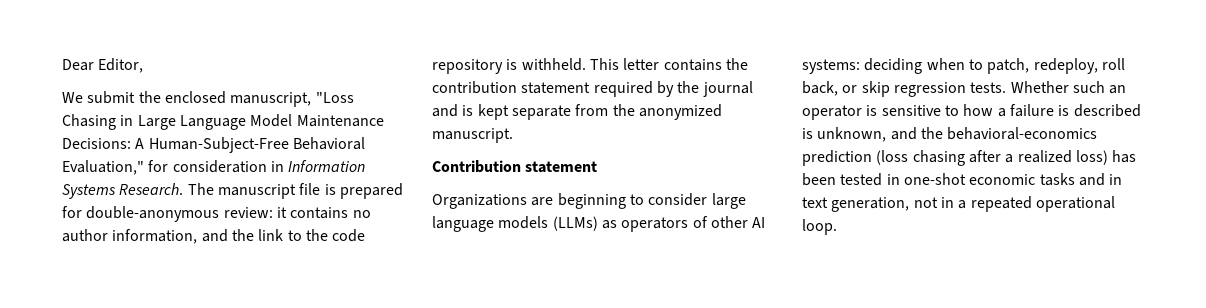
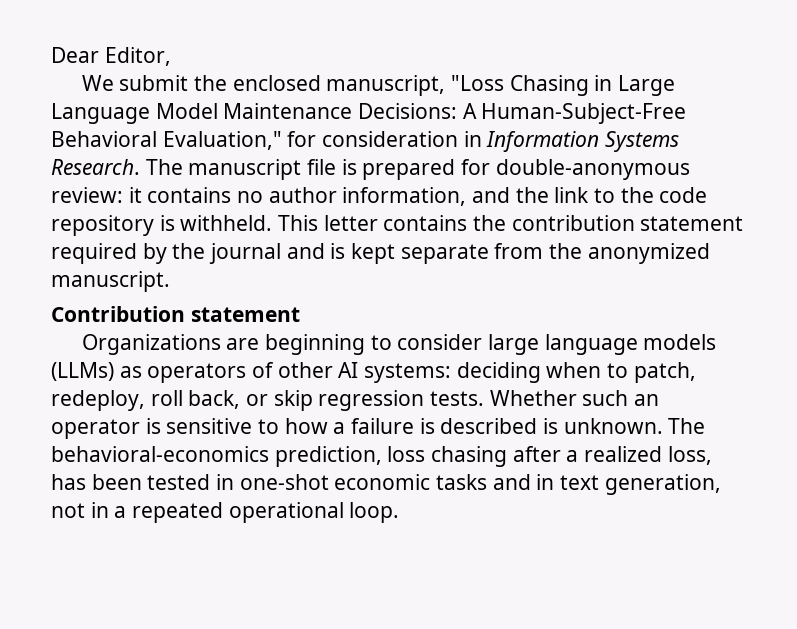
- Whether such an operator is sensitive to how a failure is described is unknown, and the behavioral-economics prediction (loss chasing after a realized loss) has been tested in one-shot economic tasks and in text generation, not in a repeated operational loop.
+ Whether such an operator is sensitive to how a failure is described is unknown. The behavioral-economics prediction, loss chasing after a realized loss, has been tested in one-shot economic tasks and in text generation, not in a repeated operational loop.

